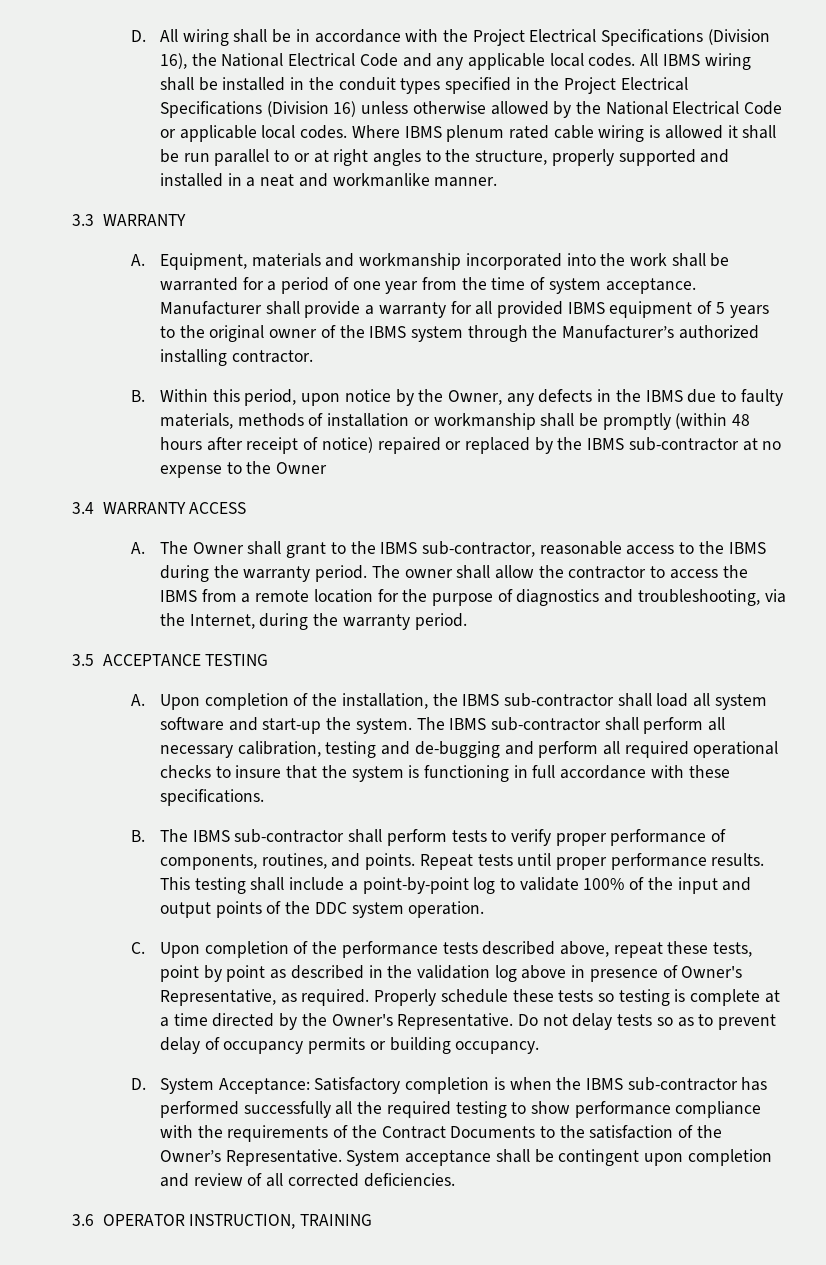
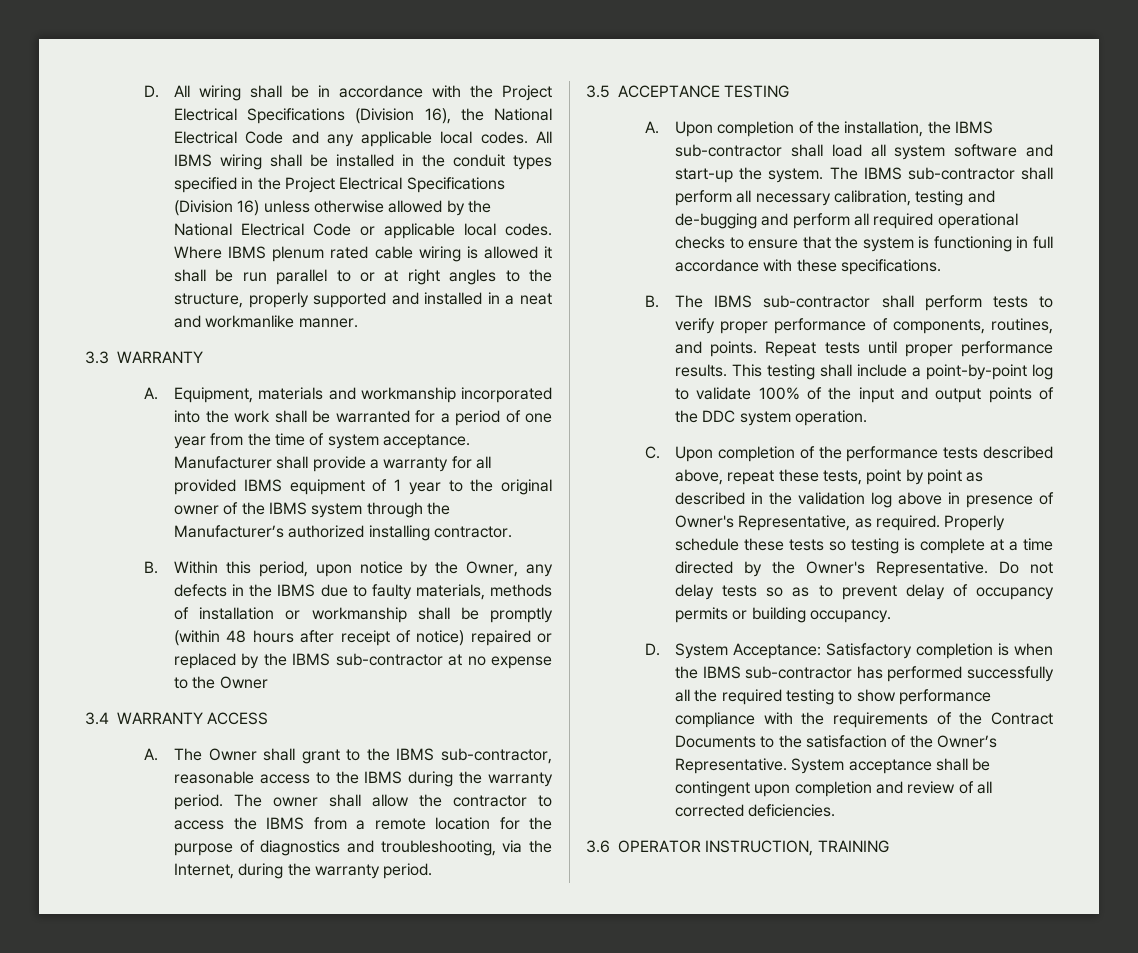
- Manufacturer shall provide a warranty for all provided IBMS equipment of 5 years to the original owner of the IBMS system through the Manufacturer’s authorized installing contractor.
+ Manufacturer shall provide a warranty for all provided IBMS equipment of 1 year to the original owner of the IBMS system through the Manufacturer’s authorized installing contractor.
- The IBMS sub-contractor shall perform all necessary calibration, testing and de-bugging and perform all required operational checks to insure that the system is functioning in full accordance with these specifications.
+ The IBMS sub-contractor shall perform all necessary calibration, testing and de-bugging and perform all required operational checks to ensure that the system is functioning in full accordance with these specifications.

